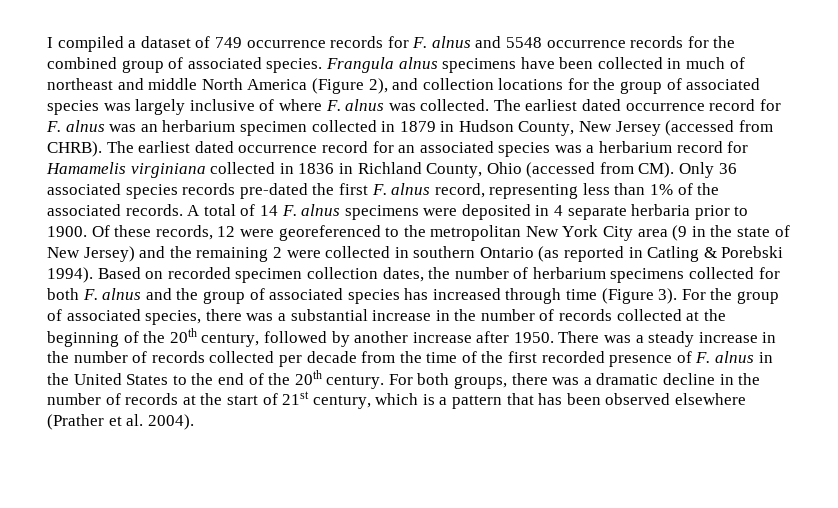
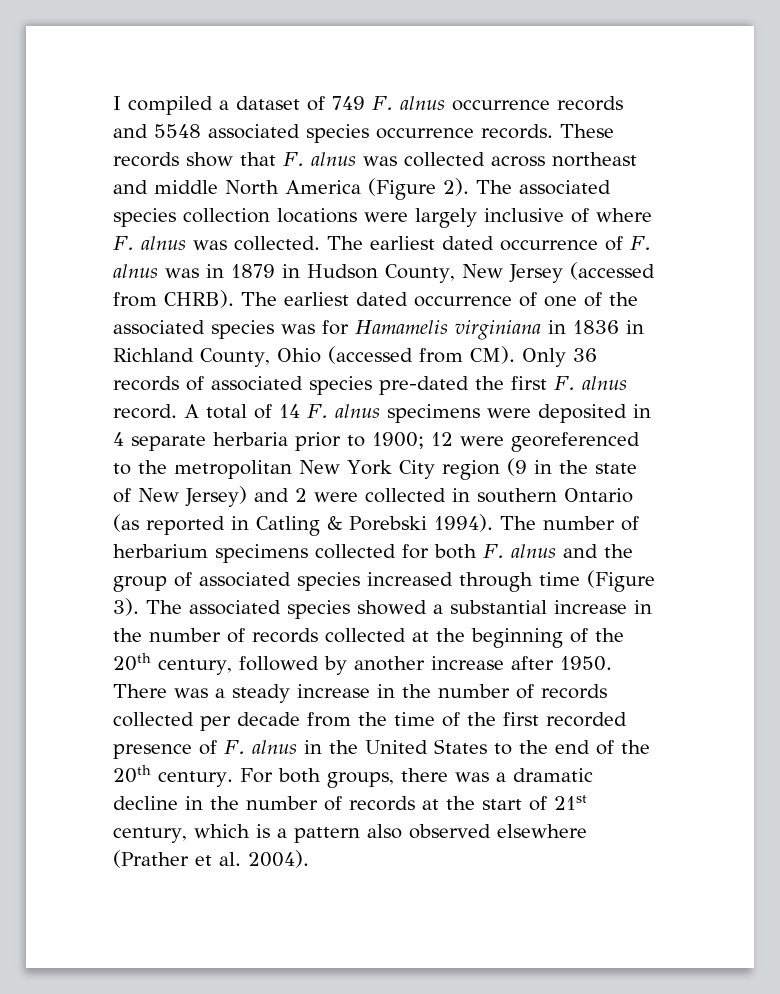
- I compiled a dataset of 749 occurrence records for F. alnus and 5548 occurrence records for the combined group of associated species. Frangula alnus specimens have been collected in much of northeast and middle North America (Figure 2), and collection locations for the group of associated species was largely inclusive of where F. alnus was collected.
+ I compiled a dataset of 749 F. alnus occurrence records and 5548 associated species occurrence records. These records show that F. alnus was collected across northeast and middle North America (Figure 2). The associated species collection locations were largely inclusive of where F. alnus was collected.
- The earliest dated occurrence record for F. alnus was an herbarium specimen collected in 1879 in Hudson County, New Jersey (accessed from CHRB).
+ The earliest dated occurrence of F. alnus was in 1879 in Hudson County, New Jersey (accessed from CHRB).
- The earliest dated occurrence record for an associated species was a herbarium record for Hamamelis virginiana collected in 1836 in Richland County, Ohio (accessed from CM). Only 36 associated species records pre-dated the first F. alnus record, representing less than 1% of the associated records.
+ The earliest dated occurrence of one of the associated species was for Hamamelis virginiana in 1836 in Richland County, Ohio (accessed from CM). Only 36 records of associated species pre-dated the first F. alnus record.
- A total of 14 F. alnus specimens were deposited in 4 separate herbaria prior to 1900. Of these records, 12 were georeferenced to the metropolitan New York City area (9 in the state of New Jersey) and the remaining 2 were collected in southern Ontario (as reported in Catling & Porebski 1994).
+ A total of 14 F. alnus specimens were deposited in 4 separate herbaria prior to 1900; 12 were georeferenced to the metropolitan New York City region (9 in the state of New Jersey) and 2 were collected in southern Ontario (as reported in Catling & Porebski 1994).
- Based on recorded specimen collection dates, the number of herbarium specimens collected for both F. alnus and the group of associated species has increased through time (Figure 3).
+ The number of herbarium specimens collected for both F. alnus and the group of associated species increased through time (Figure 3).
- For the group of associated species, there was a substantial increase in the number of records collected at the beginning of the 20th century, followed by another increase after 1950.
+ The associated species showed a substantial increase in the number of records collected at the beginning of the 20th century, followed by another increase after 1950.
- For both groups, there was a dramatic decline in the number of records at the start of 21st century, which is a pattern that has been observed elsewhere (Prather et al. 2004).
+ For both groups, there was a dramatic decline in the number of records at the start of 21st century, which is a pattern also observed elsewhere (Prather et al. 2004).

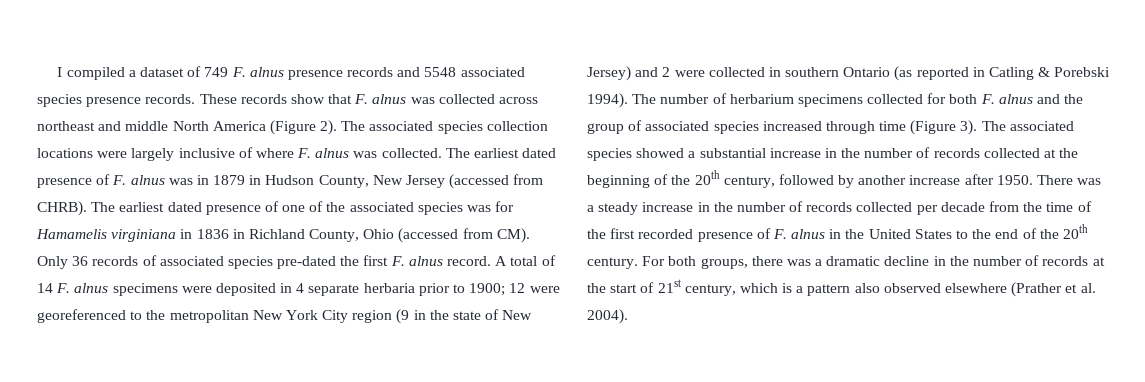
- I compiled a dataset of 749 F. alnus occurrence records and 5548 associated species occurrence records.
+ I compiled a dataset of 749 F. alnus presence records and 5548 associated species presence records.
- The earliest dated occurrence of F. alnus was in 1879 in Hudson County, New Jersey (accessed from CHRB).
+ The earliest dated presence of F. alnus was in 1879 in Hudson County, New Jersey (accessed from CHRB).
- The earliest dated occurrence of one of the associated species was for Hamamelis virginiana in 1836 in Richland County, Ohio (accessed from CM). Only 36 records of associated species pre-dated the first F. alnus record.
+ The earliest dated presence of one of the associated species was for Hamamelis virginiana in 1836 in Richland County, Ohio (accessed from CM). Only 36 records of associated species pre-dated the first F. alnus record.

